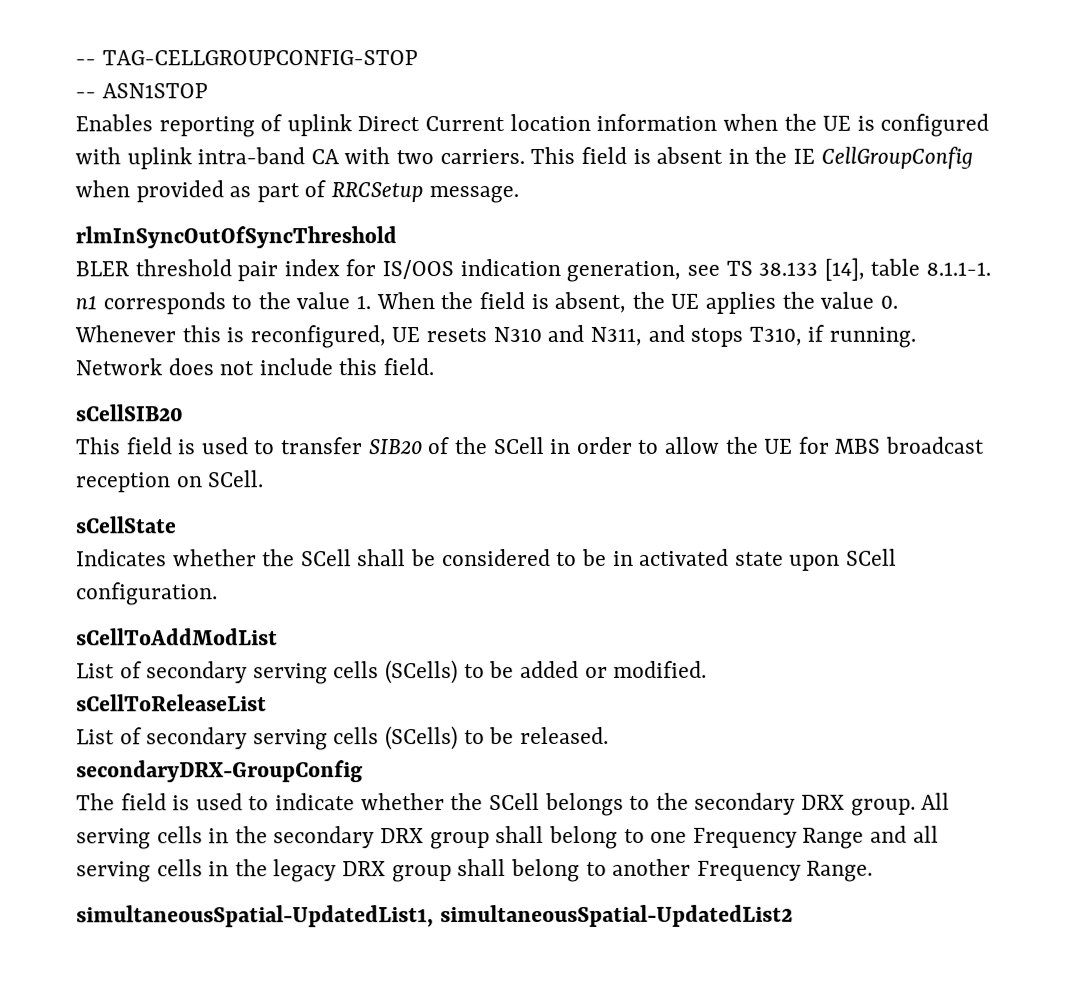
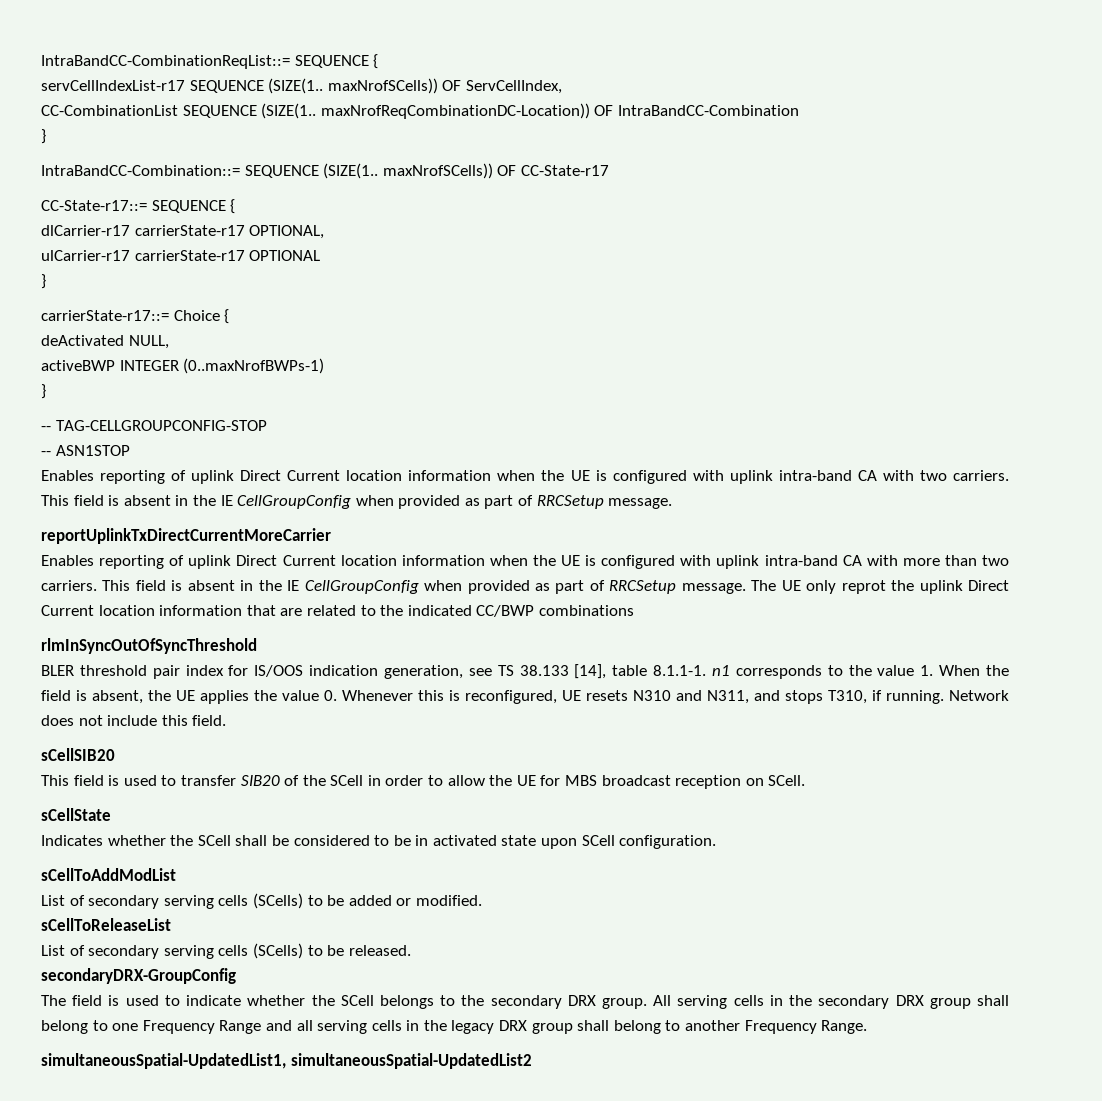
+ IntraBandCC-CombinationReqList::= SEQUENCE {
+ servCellIndexList-r17 SEQUENCE (SIZE(1.. maxNrofSCells)) OF ServCellIndex,
+ CC-CombinationList SEQUENCE (SIZE(1.. maxNrofReqCombinationDC-Location)) OF IntraBandCC-Combination
+ }
+ IntraBandCC-Combination::= SEQUENCE (SIZE(1.. maxNrofSCells)) OF CC-State-r17
+ CC-State-r17::= SEQUENCE {
+ dlCarrier-r17 carrierState-r17 OPTIONAL,
+ ulCarrier-r17 carrierState-r17 OPTIONAL
+ }
+ carrierState-r17::= Choice {
+ deActivated NULL,
+ activeBWP INTEGER (0..maxNrofBWPs-1)
+ }
+ reportUplinkTxDirectCurrentMoreCarrier
+ Enables reporting of uplink Direct Current location information when the UE is configured with uplink intra-band CA with more than two carriers. This field is absent in the IE CellGroupConfig when provided as part of RRCSetup message. The UE only reprot the uplink Direct Current location information that are related to the indicated CC/BWP combinations

